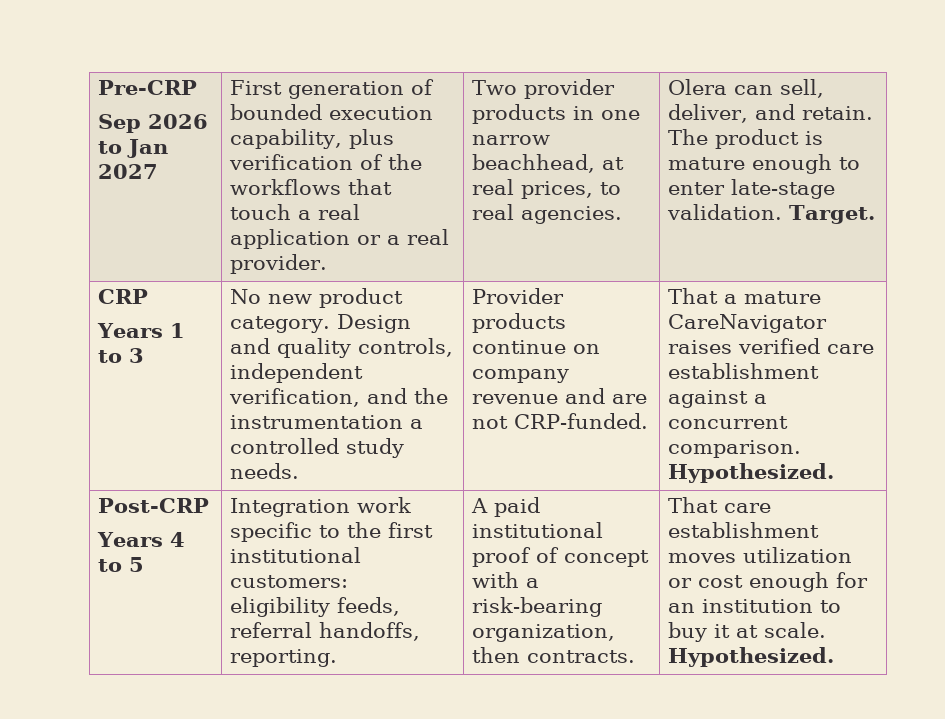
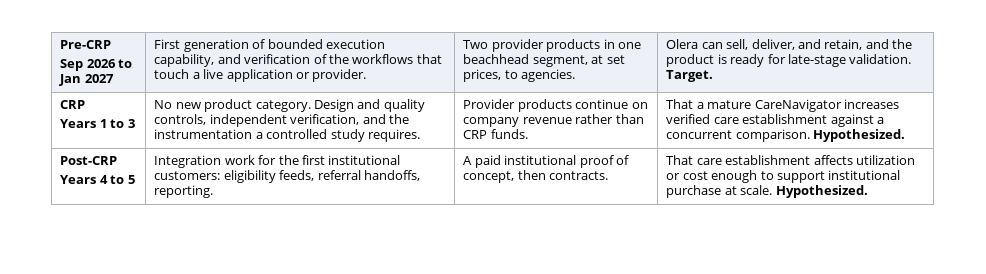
- First generation of bounded execution capability, plus verification of the workflows that touch a real application or a real provider.
+ First generation of bounded execution capability, and verification of the workflows that touch a live application or provider.
- Two provider products in one narrow beachhead, at real prices, to real agencies.
+ Two provider products in one beachhead segment, at set prices, to agencies.
- Olera can sell, deliver, and retain. The product is mature enough to enter late-stage validation.
+ Olera can sell, deliver, and retain, and the product is ready for late-stage validation.
- Design and quality controls, independent verification, and the instrumentation a controlled study needs.
+ Design and quality controls, independent verification, and the instrumentation a controlled study requires.
- Provider products continue on company revenue and are not CRP-funded.
+ Provider products continue on company revenue rather than CRP funds.
- That a mature CareNavigator raises verified care establishment against a concurrent comparison.
+ That a mature CareNavigator increases verified care establishment against a concurrent comparison.
- Integration work specific to the first institutional customers: eligibility feeds, referral handoffs, reporting.
+ Integration work for the first institutional customers: eligibility feeds, referral handoffs, reporting.
- A paid institutional proof of concept with a risk-bearing organization, then contracts.
+ A paid institutional proof of concept, then contracts.
- That care establishment moves utilization or cost enough for an institution to buy it at scale.
+ That care establishment affects utilization or cost enough to support institutional purchase at scale.

